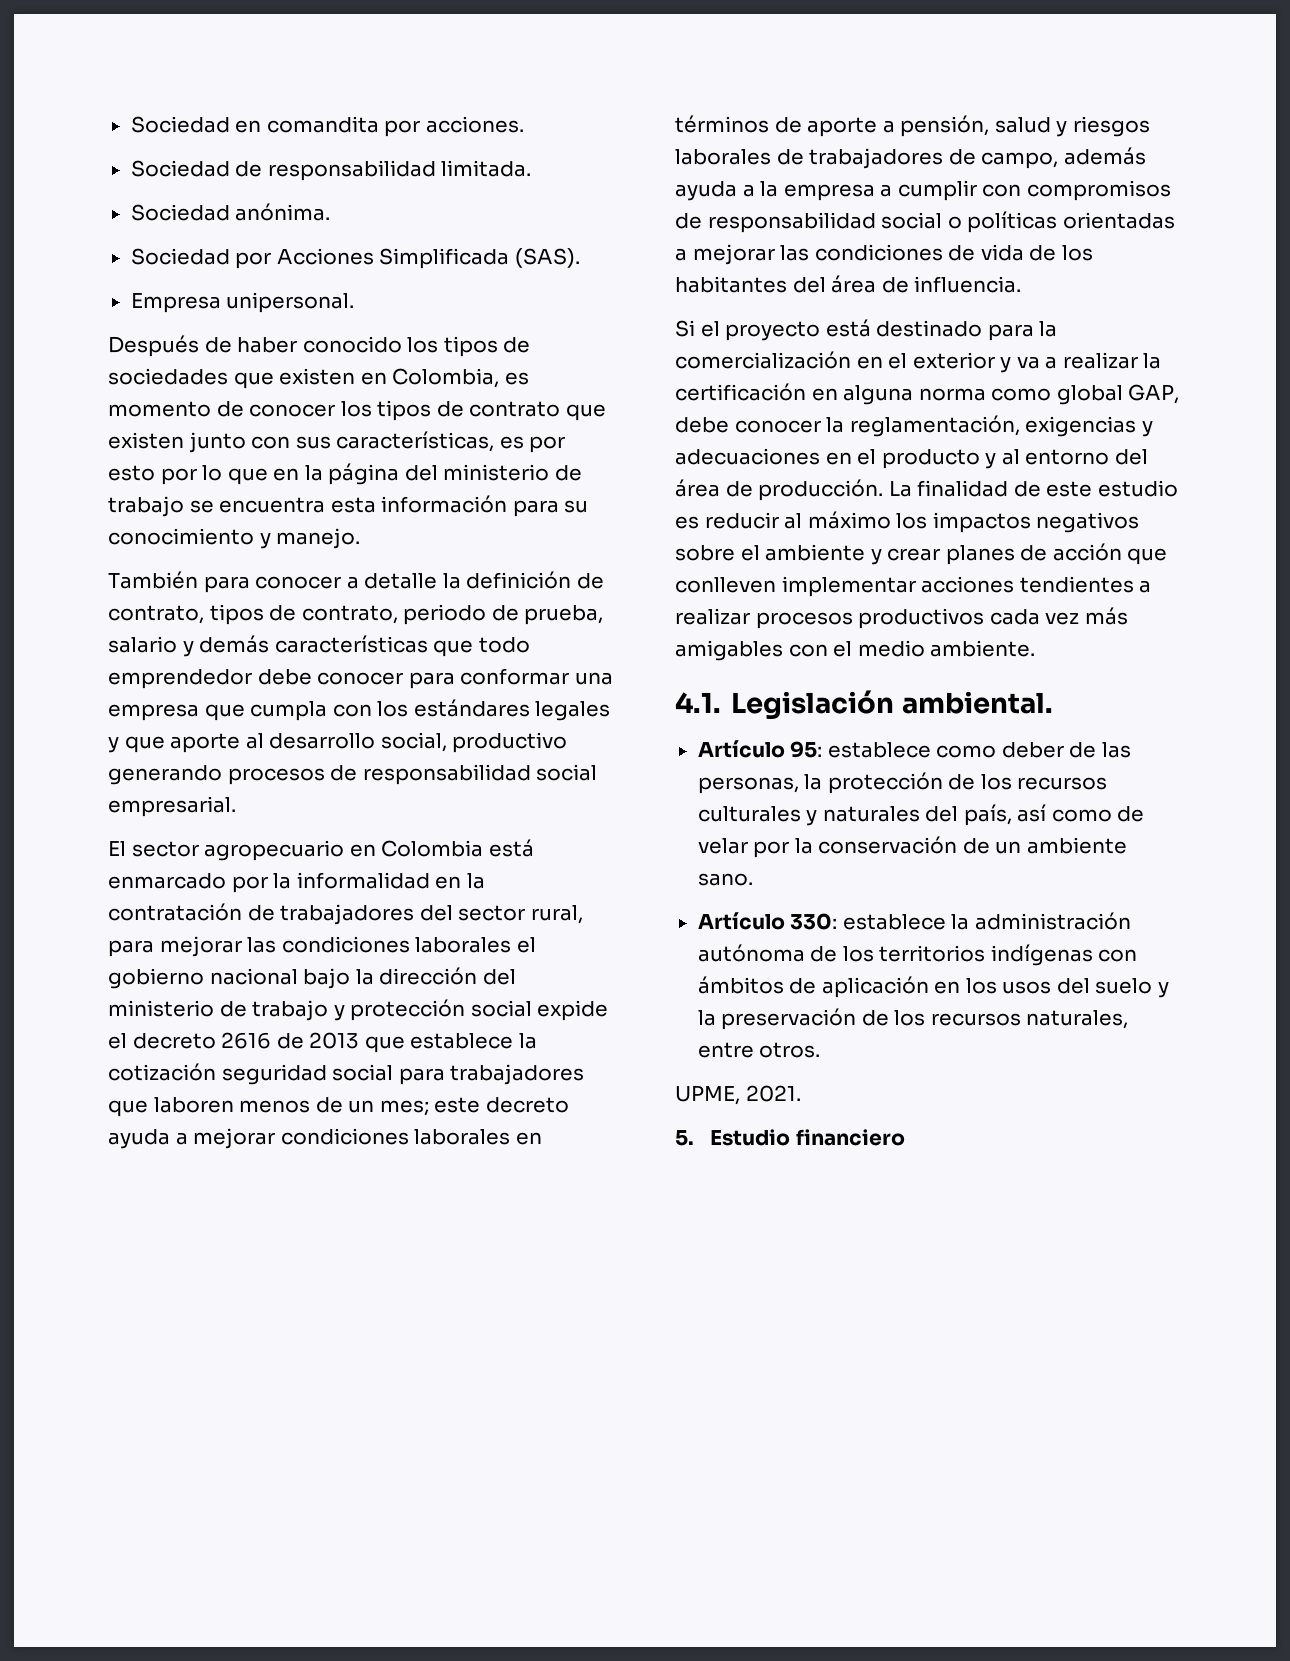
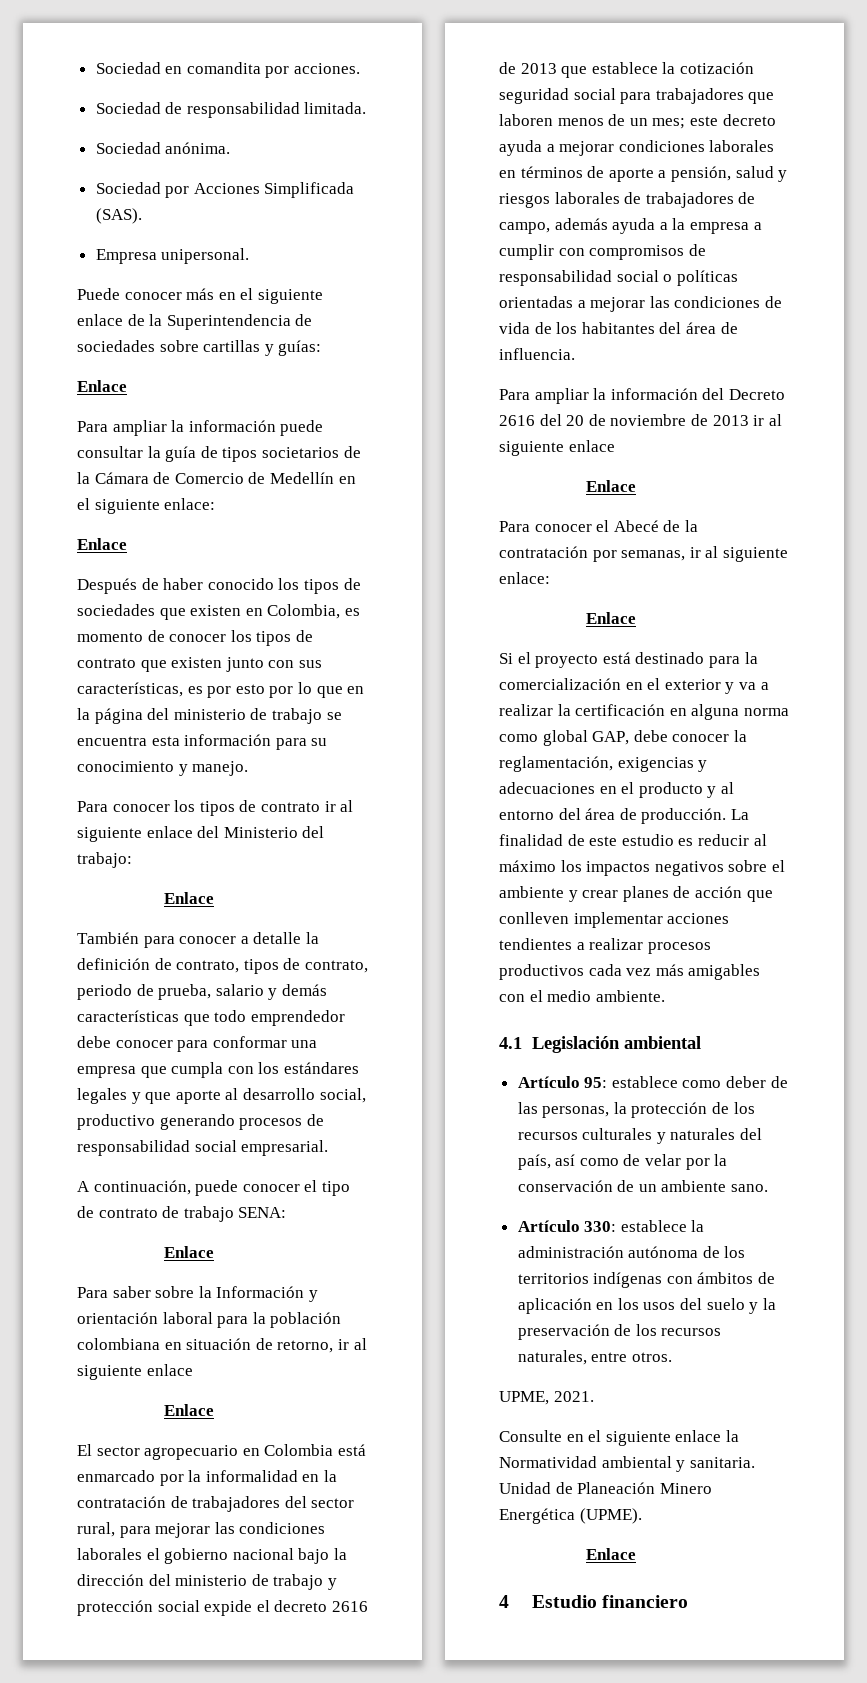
+ Puede conocer más en el siguiente enlace de la Superintendencia de sociedades sobre cartillas y guías:
+ Enlace
+ Para ampliar la información puede consultar la guía de tipos societarios de la Cámara de Comercio de Medellín en el siguiente enlace:
+ Enlace
+ Para conocer los tipos de contrato ir al siguiente enlace del Ministerio del trabajo:
+ Enlace
+ A continuación, puede conocer el tipo de contrato de trabajo SENA:
+ Enlace
+ Para saber sobre la Información y orientación laboral para la población colombiana en situación de retorno, ir al siguiente enlace
+ Enlace
+ Para ampliar la información del Decreto 2616 del 20 de noviembre de 2013 ir al siguiente enlace
+ Enlace
+ Para conocer el Abecé de la contratación por semanas, ir al siguiente enlace:
+ Enlace
- 4.1. Legislación ambiental.
+ 4.1 Legislación ambiental
- 5. Estudio financiero
+ Consulte en el siguiente enlace la Normatividad ambiental y sanitaria. Unidad de Planeación Minero Energética (UPME).
+ Enlace
+ 4 Estudio financiero

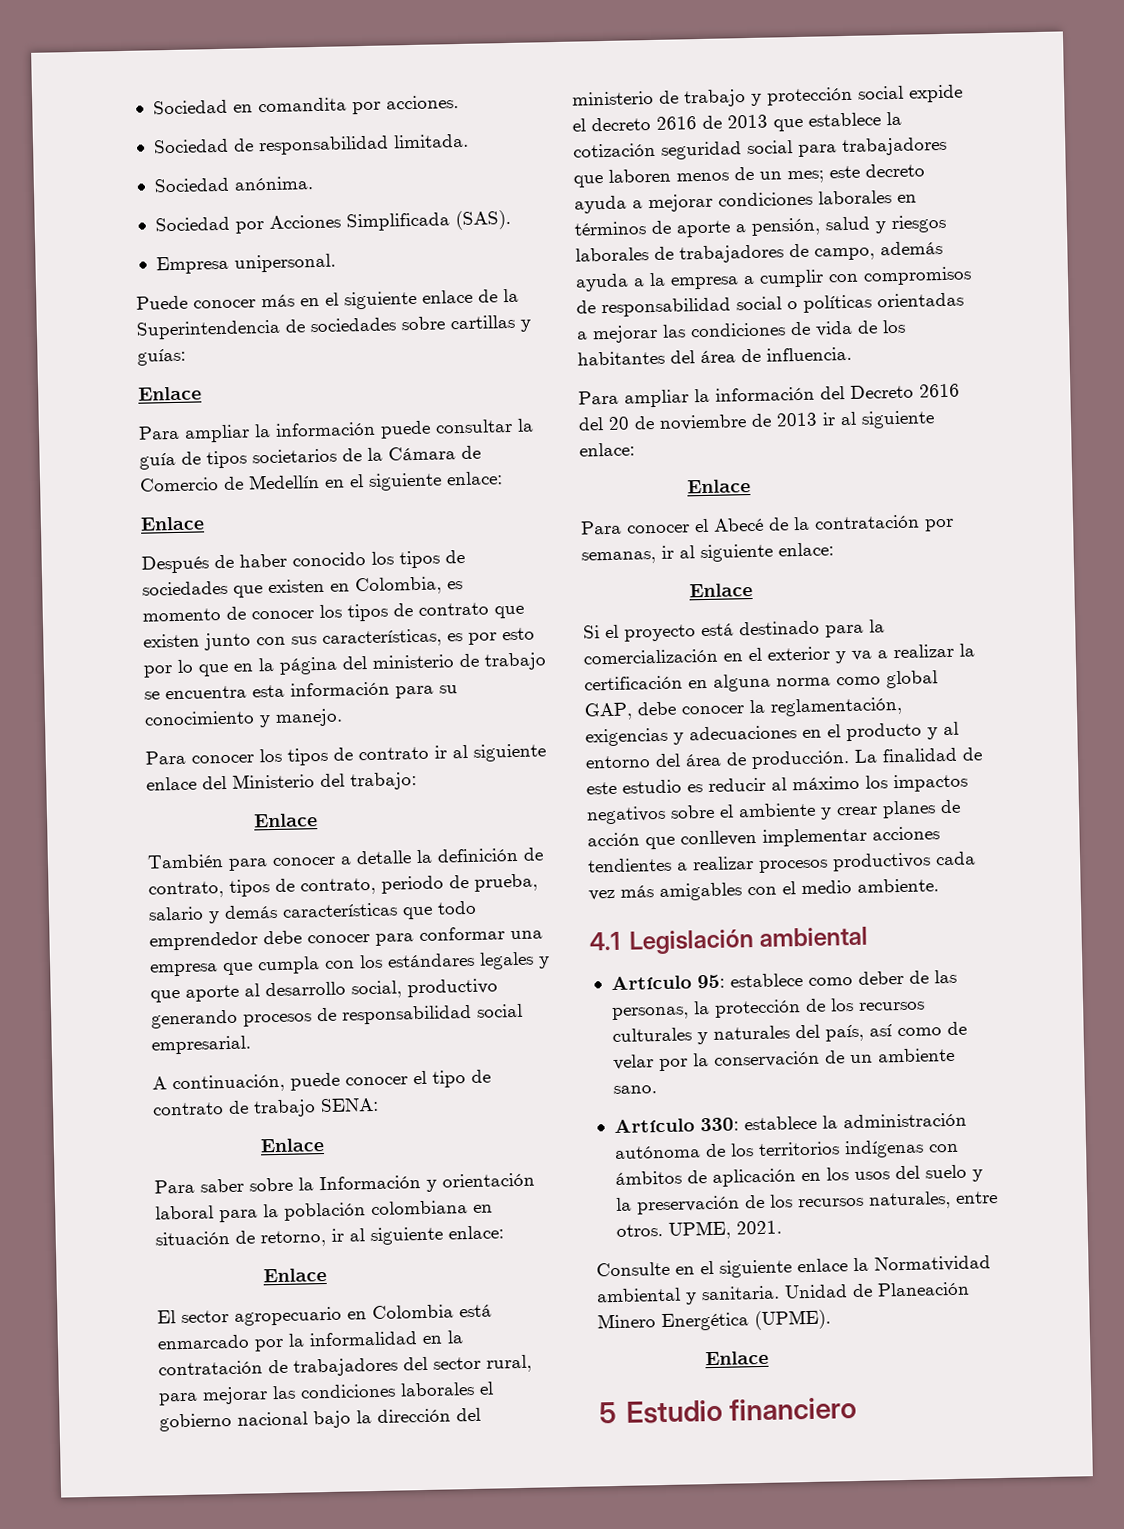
- Para saber sobre la Información y orientación laboral para la población colombiana en situación de retorno, ir al siguiente enlace
+ Para saber sobre la Información y orientación laboral para la población colombiana en situación de retorno, ir al siguiente enlace:
- Para ampliar la información del Decreto 2616 del 20 de noviembre de 2013 ir al siguiente enlace
+ Para ampliar la información del Decreto 2616 del 20 de noviembre de 2013 ir al siguiente enlace:
- Artículo 330: establece la administración autónoma de los territorios indígenas con ámbitos de aplicación en los usos del suelo y la preservación de los recursos naturales, entre otros.
- UPME, 2021.
+ Artículo 330: establece la administración autónoma de los territorios indígenas con ámbitos de aplicación en los usos del suelo y la preservación de los recursos naturales, entre otros. UPME, 2021.
- 4 Estudio financiero
+ 5 Estudio financiero

